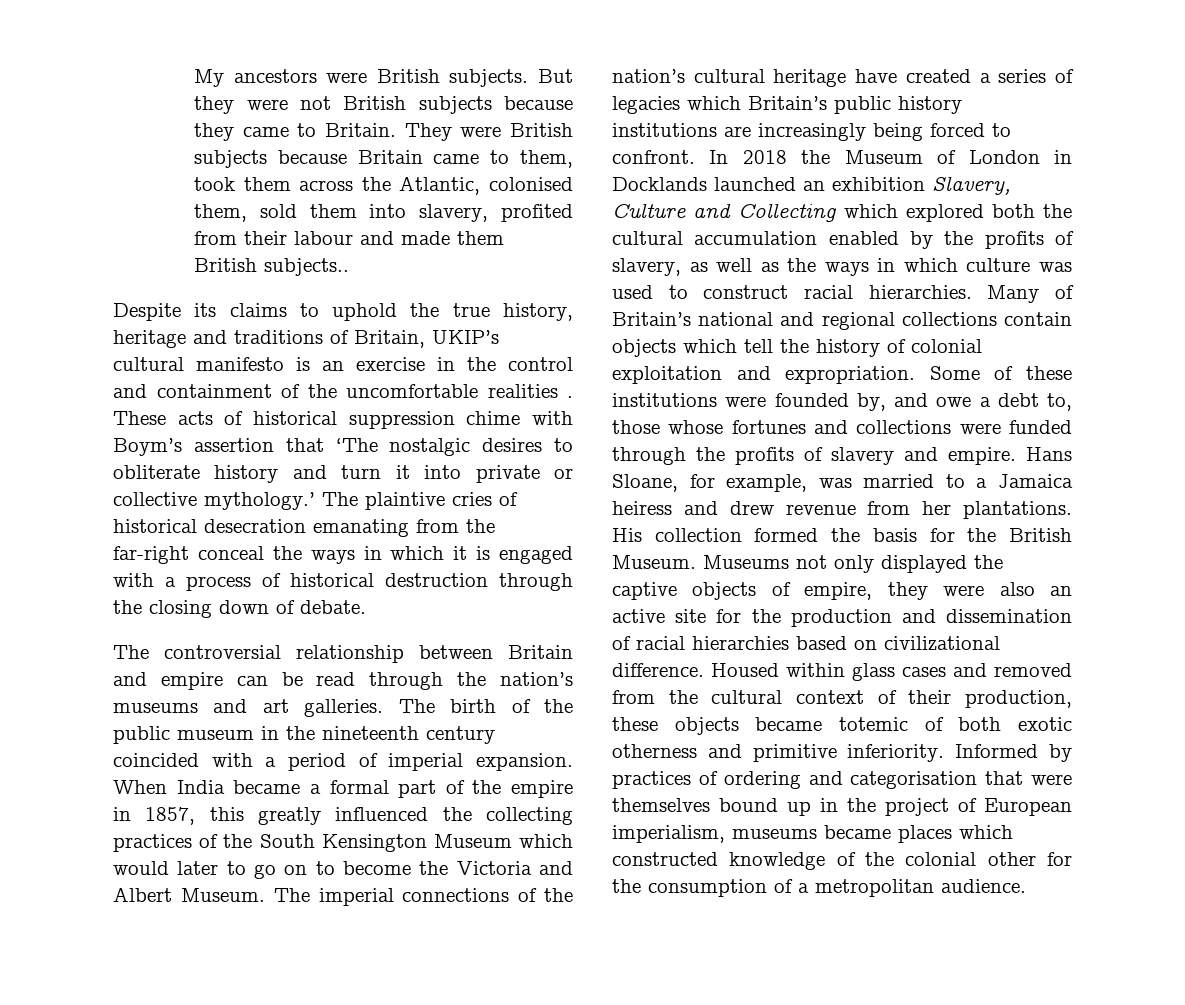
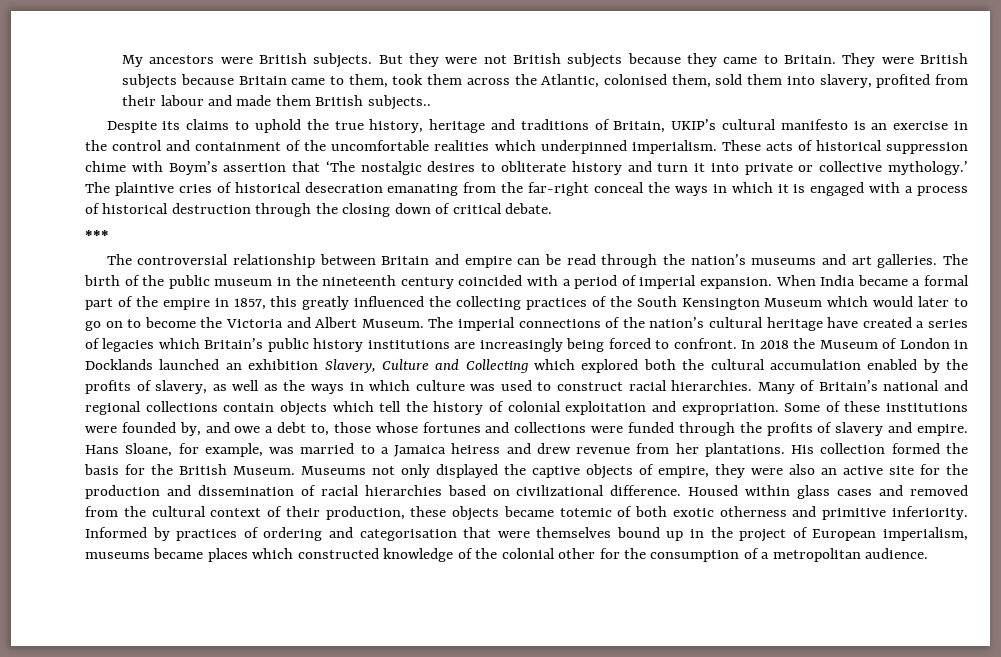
- Despite its claims to uphold the true history, heritage and traditions of Britain, UKIP’s cultural manifesto is an exercise in the control and containment of the uncomfortable realities .
+ Despite its claims to uphold the true history, heritage and traditions of Britain, UKIP’s cultural manifesto is an exercise in the control and containment of the uncomfortable realities which underpinned imperialism.
- The plaintive cries of historical desecration emanating from the far-right conceal the ways in which it is engaged with a process of historical destruction through the closing down of debate.
+ The plaintive cries of historical desecration emanating from the far-right conceal the ways in which it is engaged with a process of historical destruction through the closing down of critical debate.
+ ***

